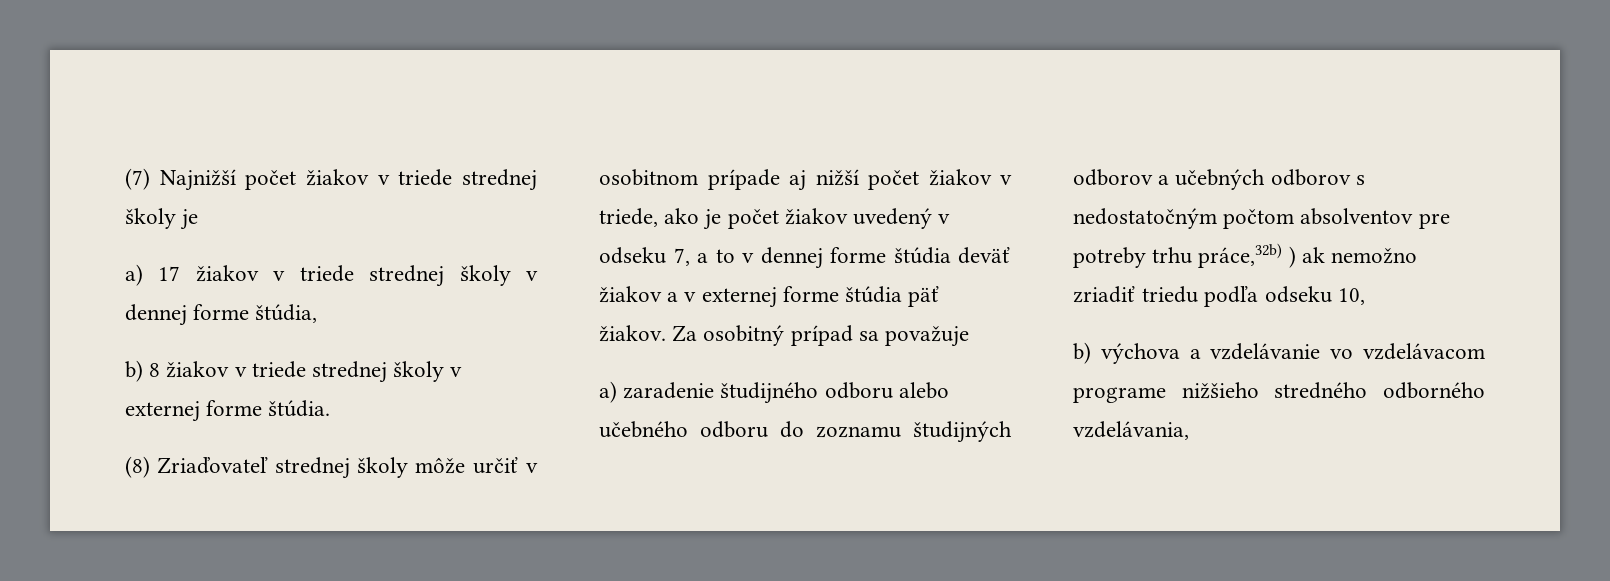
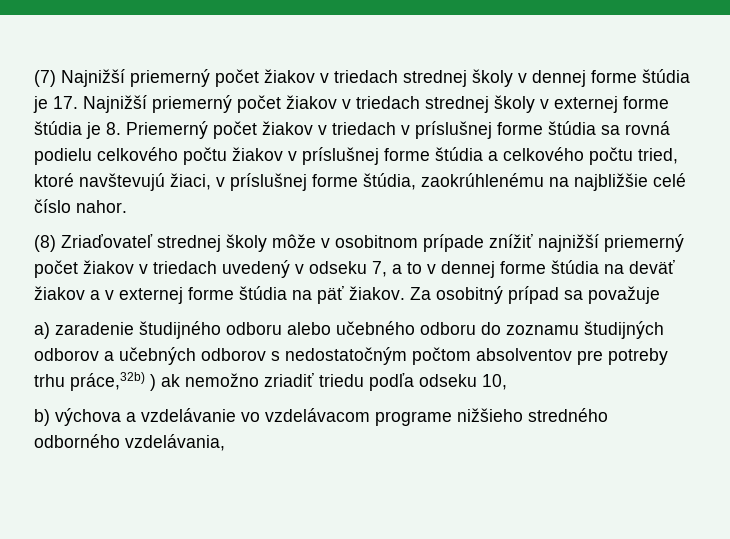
- (7) Najnižší počet žiakov v triede strednej školy je
- a) 17 žiakov v triede strednej školy v dennej forme štúdia,
- b) 8 žiakov v triede strednej školy v externej forme štúdia.
+ (7) Najnižší priemerný počet žiakov v triedach strednej školy v dennej forme štúdia je 17. Najnižší priemerný počet žiakov v triedach strednej školy v externej forme štúdia je 8. Priemerný počet žiakov v triedach v príslušnej forme štúdia sa rovná podielu celkového počtu žiakov v príslušnej forme štúdia a celkového počtu tried, ktoré navštevujú žiaci, v príslušnej forme štúdia, zaokrúhlenému na najbližšie celé číslo nahor.
- (8) Zriaďovateľ strednej školy môže určiť v osobitnom prípade aj nižší počet žiakov v triede, ako je počet žiakov uvedený v odseku 7, a to v dennej forme štúdia deväť žiakov a v externej forme štúdia päť žiakov.
+ (8) Zriaďovateľ strednej školy môže v osobitnom prípade znížiť najnižší priemerný počet žiakov v triedach uvedený v odseku 7, a to v dennej forme štúdia na deväť žiakov a v externej forme štúdia na päť žiakov.

